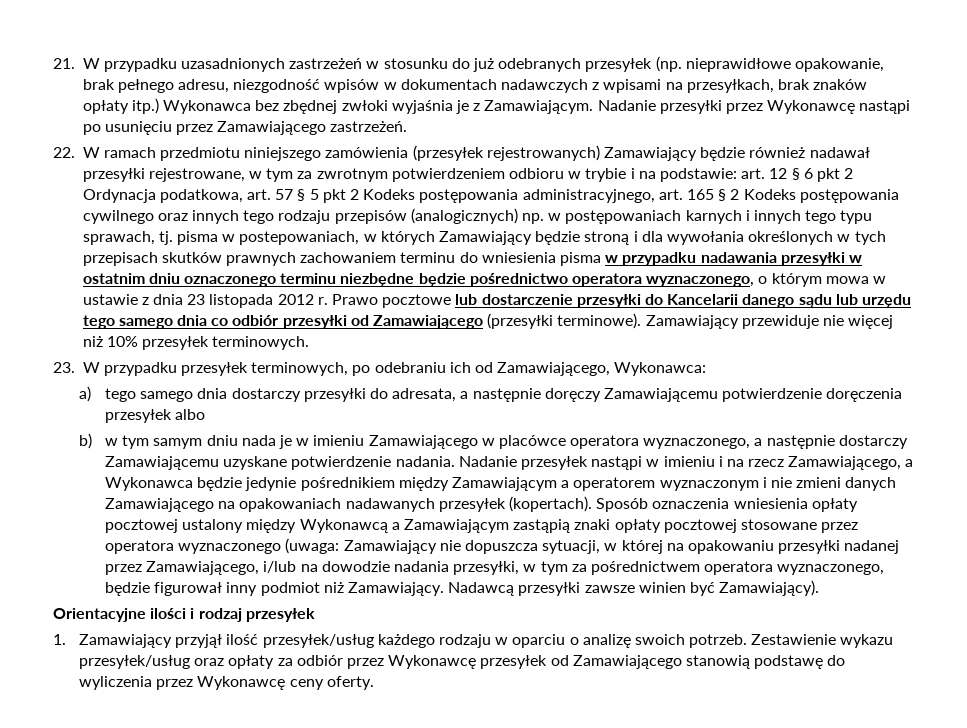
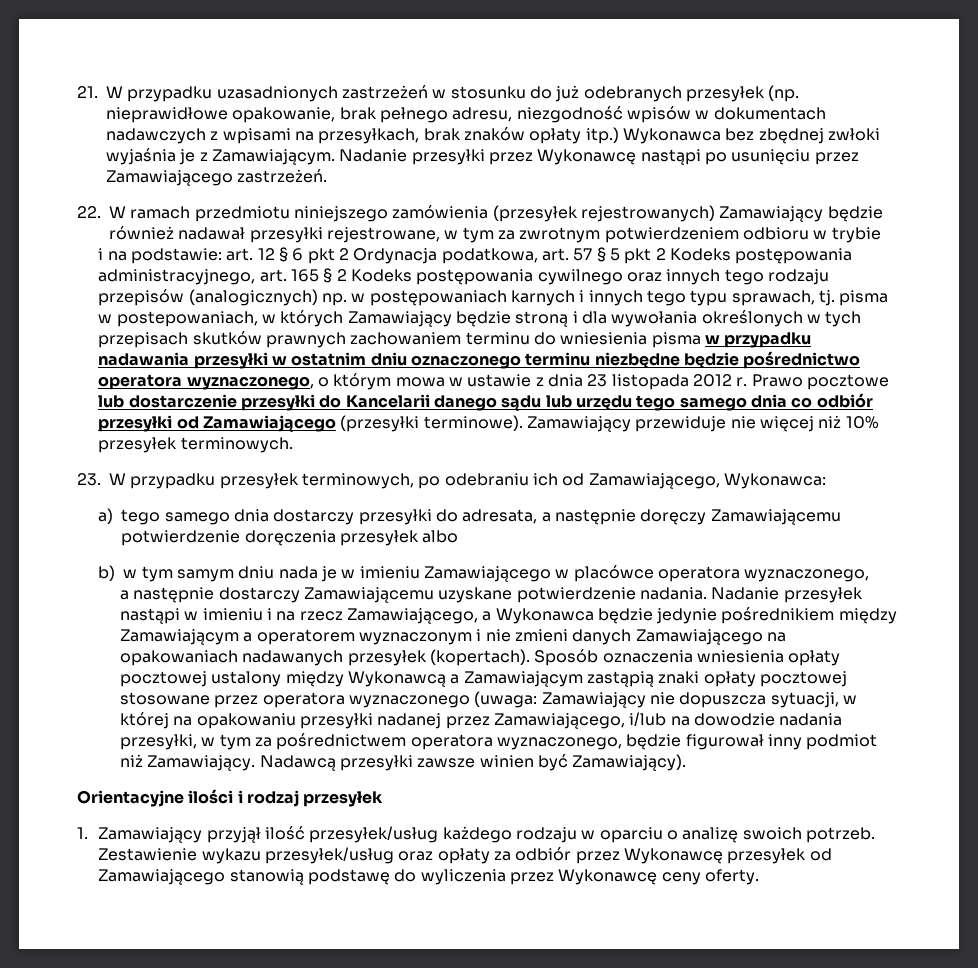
- 22. W ramach przedmiotu niniejszego zamówienia (przesyłek rejestrowanych) Zamawiający będzie również nadawał przesyłki rejestrowane, w tym za zwrotnym potwierdzeniem odbioru w trybie i na podstawie:
+ 22. W ramach przedmiotu niniejszego zamówienia (przesyłek rejestrowanych) Zamawiający będzie również nadawał przesyłki rejestrowane, w tym za zwrotnym potwierdzeniem odbioru w trybie
+ i na podstawie:
- b) w tym samym dniu nada je w imieniu Zamawiającego w placówce operatora wyznaczonego, a następnie dostarczy Zamawiającemu uzyskane potwierdzenie nadania.
+ b) w tym samym dniu nada je w imieniu Zamawiającego w placówce operatora wyznaczonego,
+ a następnie dostarczy Zamawiającemu uzyskane potwierdzenie nadania.

